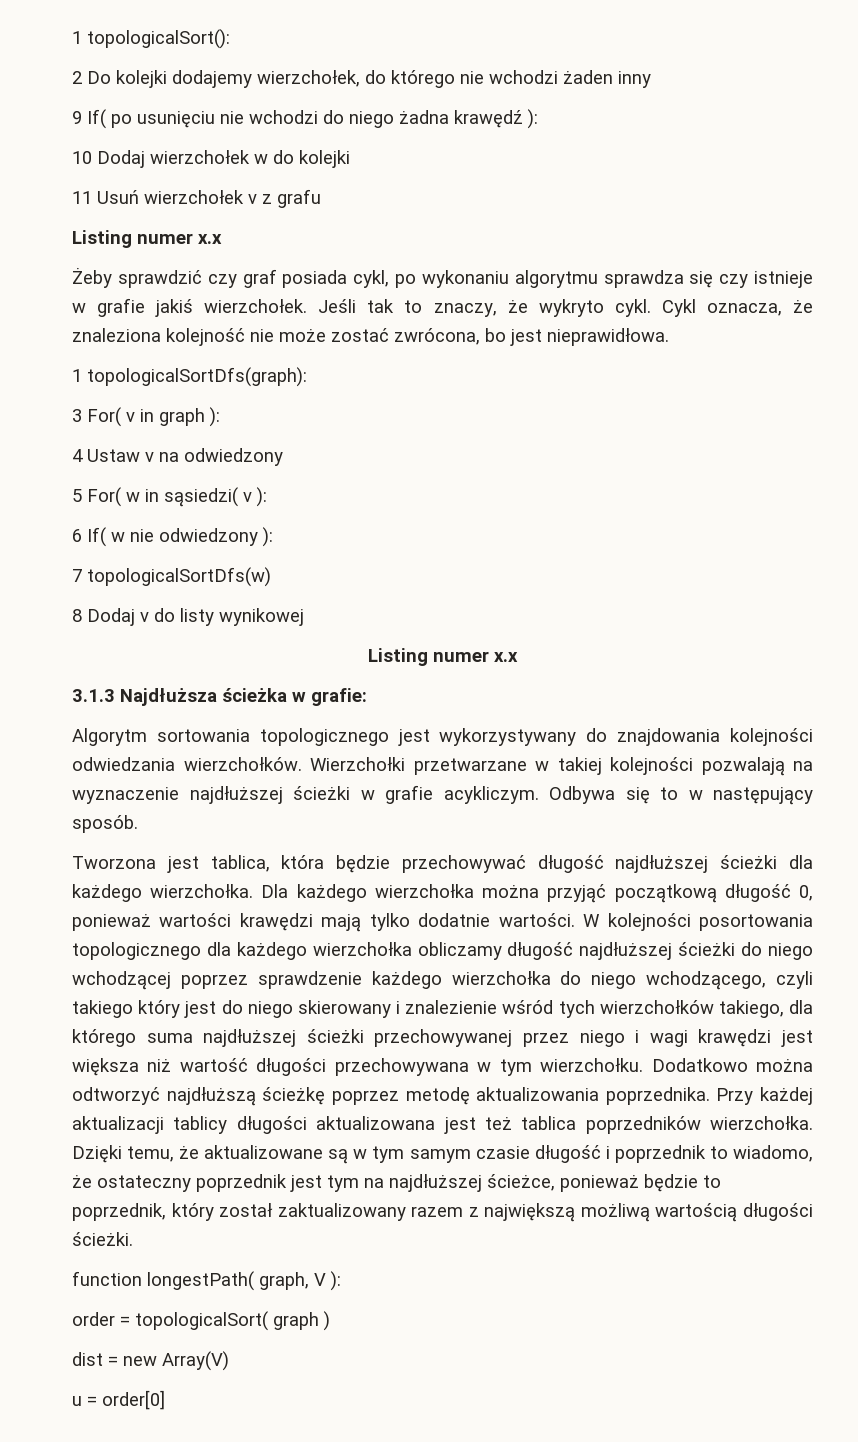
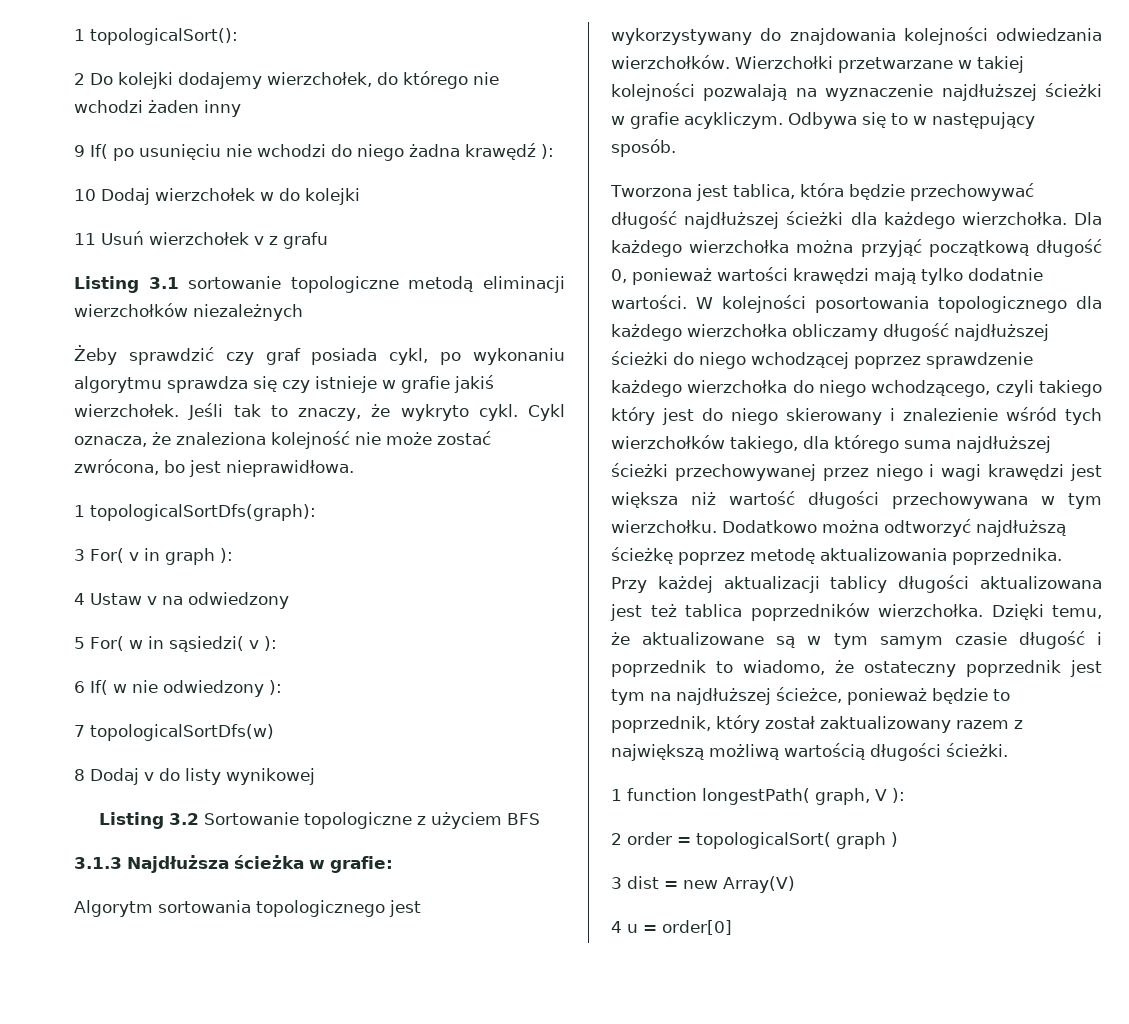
  11 Usuń wierzchołek v z grafu
- Listing numer x.x
+ Listing 3.1 sortowanie topologiczne metodą eliminacji wierzchołków niezależnych
  8 Dodaj v do listy wynikowej
- Listing numer x.x
+ Listing 3.2 Sortowanie topologiczne z użyciem BFS
- function longestPath( graph, V ):
+ 1 function longestPath( graph, V ):
- order = topologicalSort( graph )
+ 2 order = topologicalSort( graph )
- dist = new Array(V)
+ 3 dist = new Array(V)
- u = order[0]
+ 4 u = order[0]

